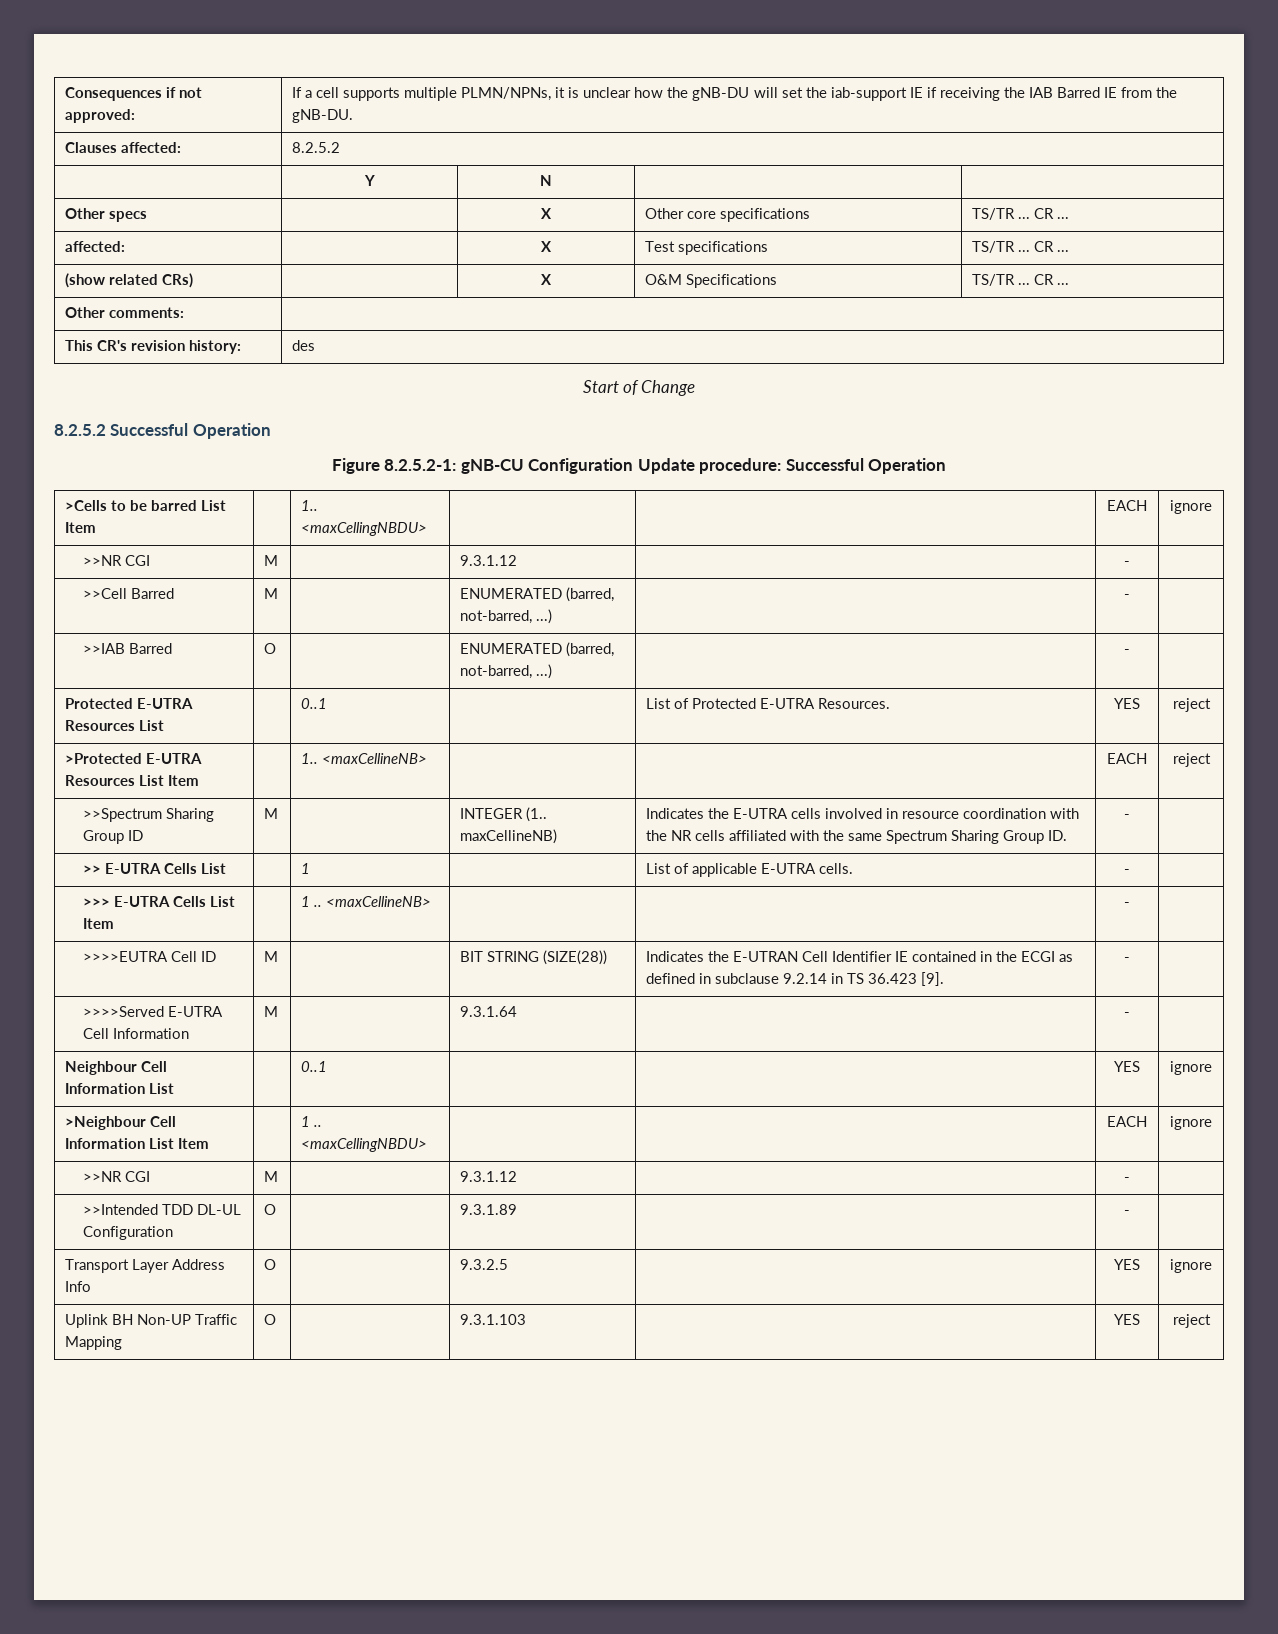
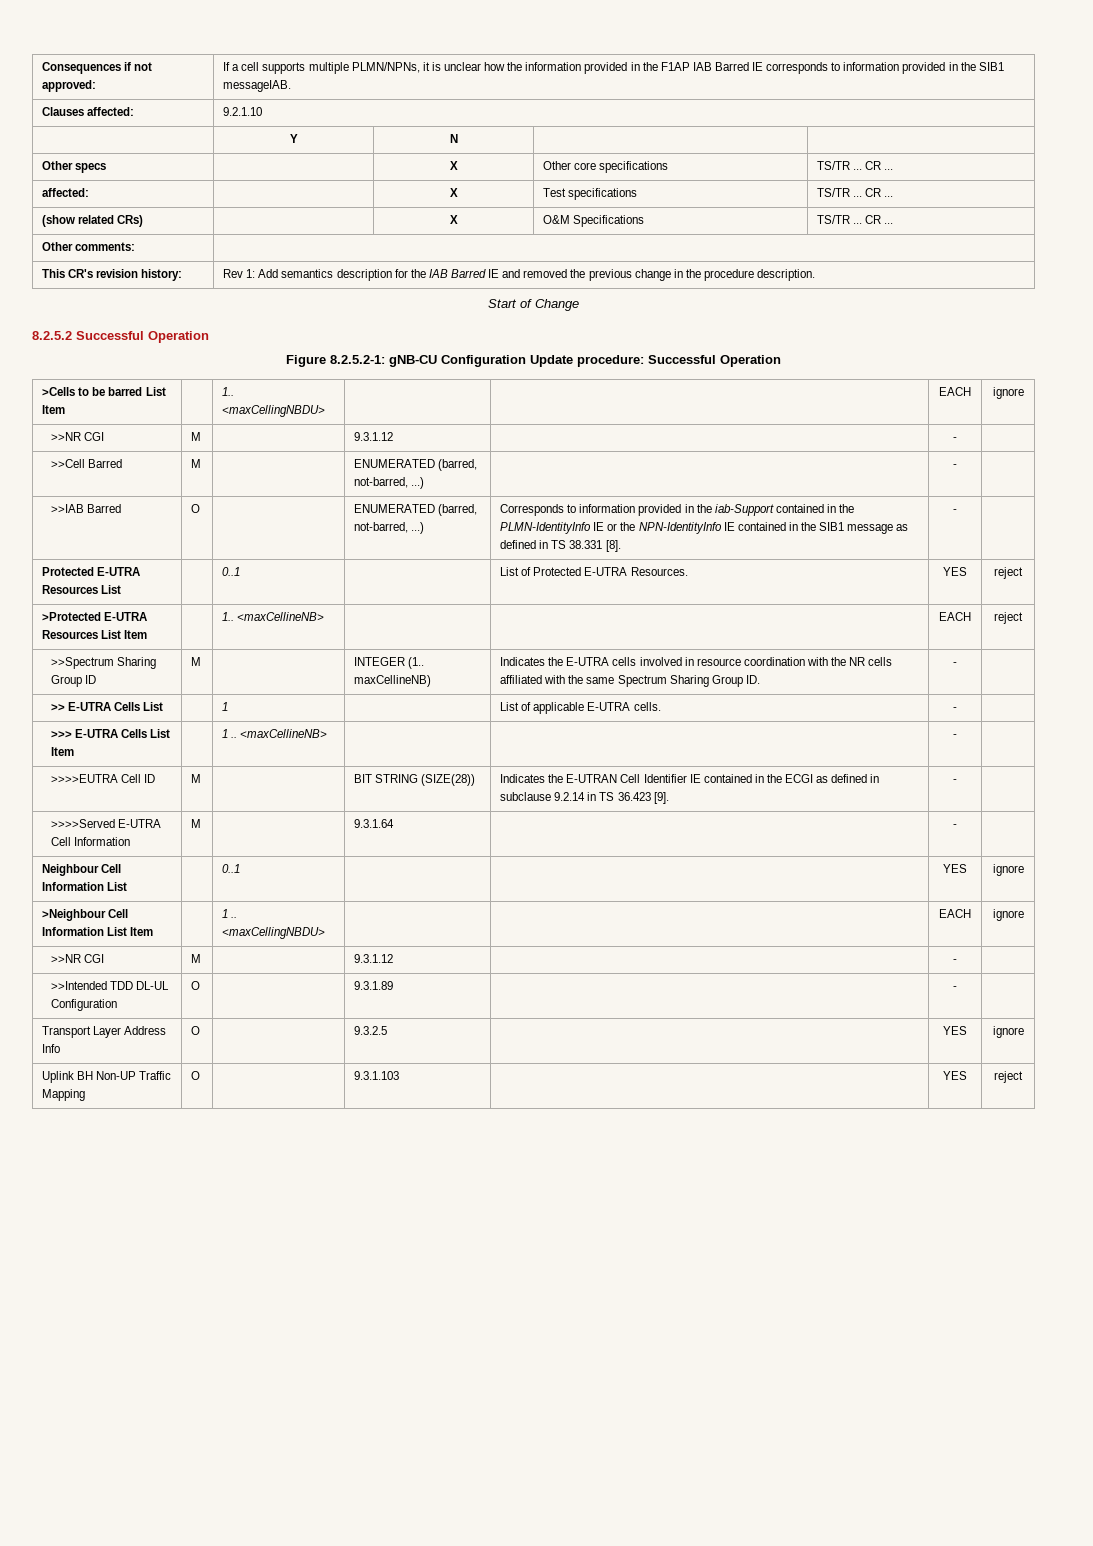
- Consequences if not approved: | If a cell supports multiple PLMN/NPNs, it is unclear how the gNB-DU will set the iab-support IE if receiving the IAB Barred IE from the gNB-DU.
+ Consequences if not approved: | If a cell supports multiple PLMN/NPNs, it is unclear how the information provided in the F1AP IAB Barred IE corresponds to information provided in the SIB1 messageIAB.
- Clauses affected: | 8.2.5.2
+ Clauses affected: | 9.2.1.10
- This CR's revision history: | des
+ This CR's revision history: | Rev 1: Add semantics description for the IAB Barred IE and removed the previous change in the procedure description.
- >>IAB Barred | O | | ENUMERATED (barred, not-barred, ...) | | - |
+ >>IAB Barred | O | | ENUMERATED (barred, not-barred, ...) | Corresponds to information provided in the iab-Support contained in the PLMN-IdentityInfo IE or the NPN-IdentityInfo IE contained in the SIB1 message as defined in TS 38.331 [8]. | - |

